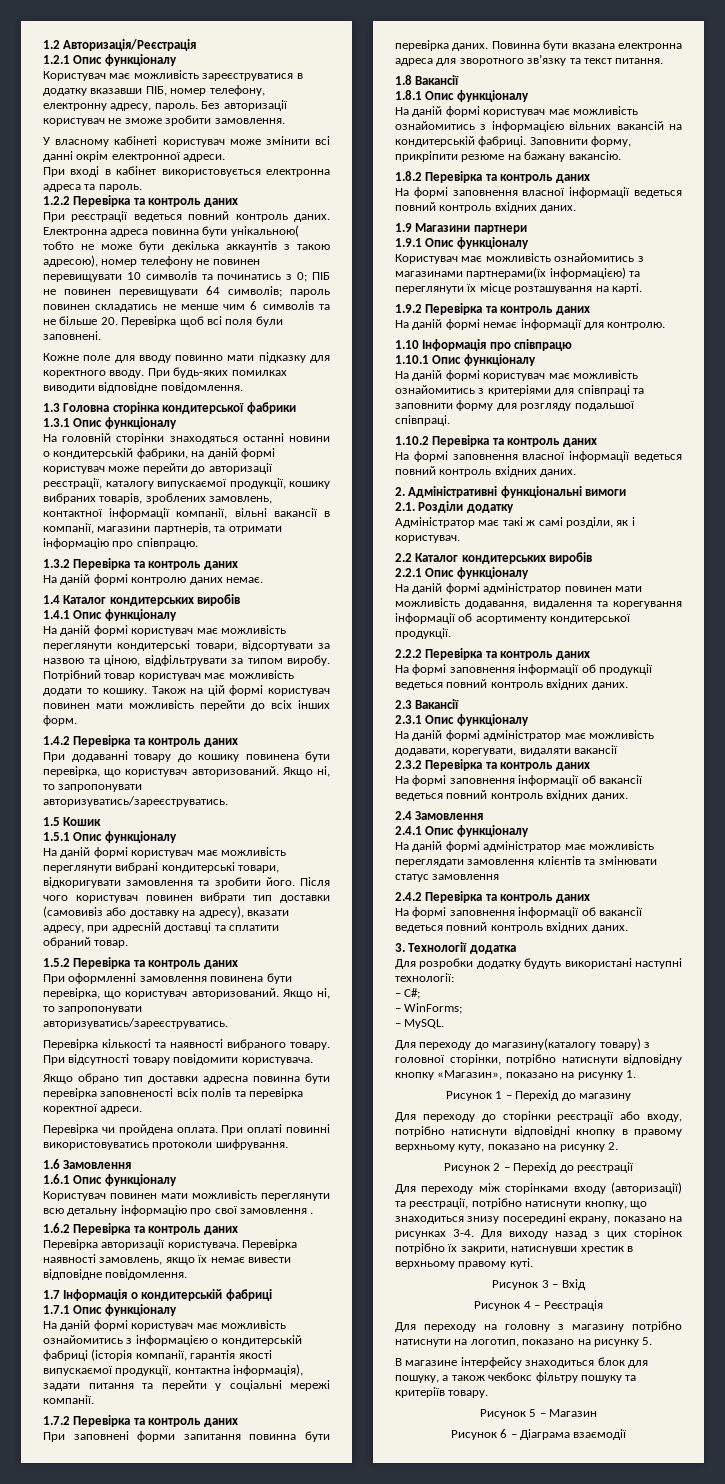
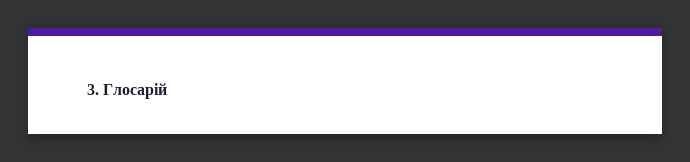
- 1.2 Авторизація/Реєстрація
- 1.2.1 Опис функціоналу
- Користувач має можливість зареєструватися в додатку вказавши ПІБ, номер телефону, електронну адресу, пароль. Без авторизації користувач не зможе зробити замовлення.
- У власному кабінеті користувач може змінити всі данні окрім електронної адреси.
- При вході в кабінет використовується електронна адреса та пароль.
- 1.2.2 Перевірка та контроль даних
- При реєстрації ведеться повний контроль даних. Електронна адреса повинна бути унікальною( тобто не може бути декілька аккаунтів з такою адресою), номер телефону не повинен перевищувати 10 символів та починатись з 0; ПІБ не повинен перевищувати 64 символів; пароль повинен складатись не менше чим 6 символів та не більше 20. Перевірка щоб всі поля були заповнені.
- Кожне поле для вводу повинно мати підказку для коректного вводу. При будь-яких помилках виводити відповідне повідомлення.
- 1.3 Головна сторінка кондитерської фабрики
- 1.3.1 Опис функціоналу
- На головній сторінки знаходяться останні новини о кондитерській фабрики, на даній формі користувач може перейти до авторизації реєстрації, каталогу випускаємої продукції, кошику вибраних товарів, зроблених замовлень, контактної інформації компанії, вільні вакансії в компанії, магазини партнерів, та отримати інформацію про співпрацю.
- 1.3.2 Перевірка та контроль даних
- На даній формі контролю даних немає.
- 1.4 Каталог кондитерських виробів
- 1.4.1 Опис функціоналу
- На даній формі користувач має можливість переглянути кондитерські товари, відсортувати за назвою та ціною, відфільтрувати за типом виробу. Потрібний товар користувач має можливість додати то кошику. Також на цій формі користувач повинен мати можливість перейти до всіх інших форм.
- 1.4.2 Перевірка та контроль даних
- При додаванні товару до кошику повинена бути перевірка, що користувач авторизований. Якщо ні, то запропонувати авторизуватись/зареєструватись.
- 1.5 Кошик
- 1.5.1 Опис функціоналу
- На даній формі користувач має можливість переглянути вибрані кондитерські товари, відкоригувати замовлення та зробити його. Після чого користувач повинен вибрати тип доставки (самовивіз або доставку на адресу), вказати адресу, при адресній доставці та сплатити обраний товар.
- 1.5.2 Перевірка та контроль даних
- При оформленні замовлення повинена бути перевірка, що користувач авторизований. Якщо ні, то запропонувати авторизуватись/зареєструватись.
- Перевірка кількості та наявності вибраного товару. При відсутності товару повідомити користувача.
- Якщо обрано тип доставки адресна повинна бути перевірка заповненості всіх полів та перевірка коректної адреси.
- Перевірка чи пройдена оплата. При оплаті повинні використовуватись протоколи шифрування.
- 1.6 Замовлення
- 1.6.1 Опис функціоналу
- Користувач повинен мати можливість переглянути всю детальну інформацію про свої замовлення .
- 1.6.2 Перевірка та контроль даних
- Перевірка авторизації користувача. Перевірка наявності замовлень, якщо їх немає вивести відповідне повідомлення.
- 1.7 Інформація о кондитерській фабриці
- 1.7.1 Опис функціоналу
- На даній формі користувач має можливість ознайомитись з інформацією о кондитерській фабриці (історія компанії, гарантія якості випускаємої продукції, контактна інформація), задати питання та перейти у соціальні мережі компанії.
- 1.7.2 Перевірка та контроль даних
- При заповнені форми запитання повинна бути перевірка даних. Повинна бути вказана електронна адреса для зворотного зв’язку та текст питання.
- 1.8 Вакансії
- 1.8.1 Опис функціоналу
- На даній формі користувач має можливість ознайомитись з інформацією вільних вакансій на кондитерській фабриці. Заповнити форму, прикріпити резюме на бажану вакансію.
- 1.8.2 Перевірка та контроль даних
- На формі заповнення власної інформації ведеться повний контроль вхідних даних.
- 1.9 Магазини партнери
- 1.9.1 Опис функціоналу
- Користувач має можливість ознайомитись з магазинами партнерами(їх інформацією) та переглянути їх місце розташування на карті.
- 1.9.2 Перевірка та контроль даних
- На даній формі немає інформації для контролю.
- 1.10 Інформація про співпрацю
- 1.10.1 Опис функціоналу
- На даній формі користувач має можливість ознайомитись з критеріями для співпраці та заповнити форму для розгляду подальшої співпраці.
- 1.10.2 Перевірка та контроль даних
- На формі заповнення власної інформації ведеться повний контроль вхідних даних.
- 2. Адміністративні функціональні вимоги
- 2.1. Розділи додатку
- Адміністратор має такі ж самі розділи, як і користувач.
- 2.2 Каталог кондитерських виробів
- 2.2.1 Опис функціоналу
- На даній формі адміністратор повинен мати можливість додавання, видалення та корегування інформації об асортименту кондитерської продукції.
- 2.2.2 Перевірка та контроль даних
- На формі заповнення інформації об продукції ведеться повний контроль вхідних даних.
- 2.3 Вакансії
- 2.3.1 Опис функціоналу
- На даній формі адміністратор має можливість додавати, корегувати, видаляти вакансії
- 2.3.2 Перевірка та контроль даних
- На формі заповнення інформації об вакансії ведеться повний контроль вхідних даних.
- 2.4 Замовлення
- 2.4.1 Опис функціоналу
- На даній формі адміністратор має можливість переглядати замовлення клієнтів та змінювати статус замовлення
- 2.4.2 Перевірка та контроль даних
- На формі заповнення інформації об вакансії ведеться повний контроль вхідних даних.
- 3. Технології додатка
- Для розробки додатку будуть використані наступні технології:
- – C#;
- – WinForms;
- – MySQL.
- Для переходу до магазину(каталогу товару) з головної сторінки, потрібно натиснути відповідну кнопку «Магазин», показано на рисунку 1.
- Рисунок 1 – Перехід до магазину
- Для переходу до сторінки реєстрації або входу, потрібно натиснути відповідні кнопку в правому верхньому куту, показано на рисунку 2.
- Рисунок 2 – Перехід до реєстрації
- Для переходу між сторінками входу (авторизації) та реєстрації, потрібно натиснути кнопку, що знаходиться знизу посередині екрану, показано на рисунках 3-4. Для виходу назад з цих сторінок потрібно їх закрити, натиснувши хрестик в верхньому правому куті.
- Рисунок 3 – Вхід
- Рисунок 4 – Реєстрація
- Для переходу на головну з магазину потрібно натиснути на логотип, показано на рисунку 5.
- В магазине інтерфейсу знаходиться блок для пошуку, а також чекбокс фільтру пошуку та критеріїв товару.
- Рисунок 5 – Магазин
- Рисунок 6 – Діаграма взаємодії
+ 3. Глосарій

